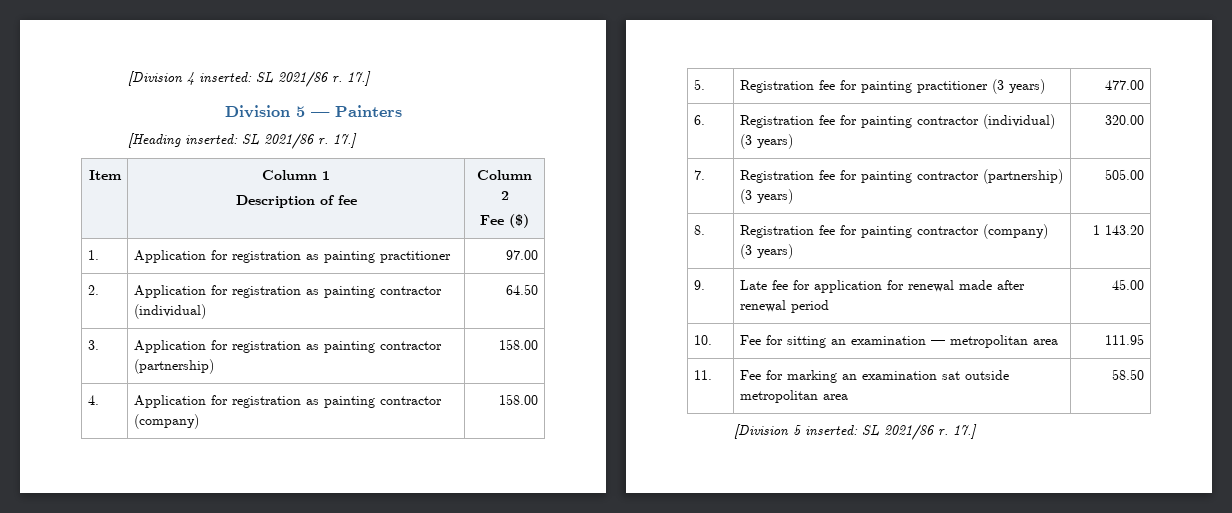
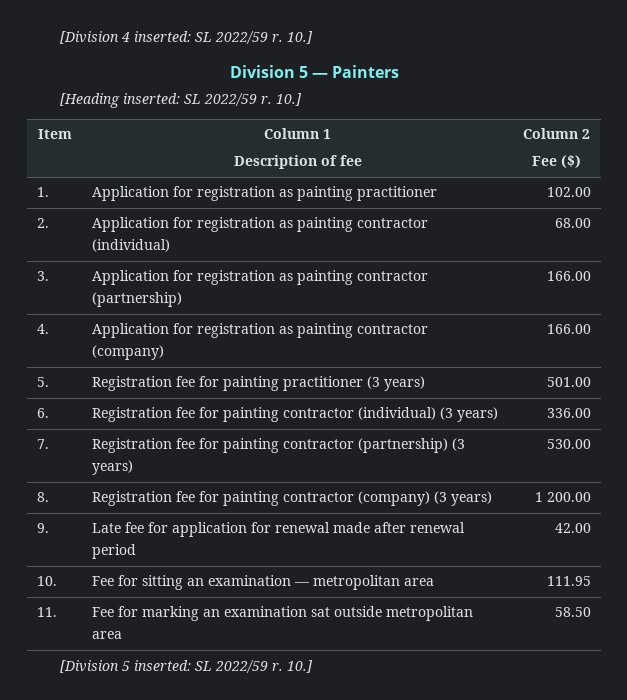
- [Division 4 inserted: SL 2021/86 r. 17.]
+ [Division 4 inserted: SL 2022/59 r. 10.]
- [Heading inserted: SL 2021/86 r. 17.]
+ [Heading inserted: SL 2022/59 r. 10.]
- 1. | Application for registration as painting practitioner | 97.00
+ 1. | Application for registration as painting practitioner | 102.00
- 2. | Application for registration as painting contractor (individual) | 64.50
+ 2. | Application for registration as painting contractor (individual) | 68.00
- 3. | Application for registration as painting contractor (partnership) | 158.00
+ 3. | Application for registration as painting contractor (partnership) | 166.00
- 4. | Application for registration as painting contractor (company) | 158.00
+ 4. | Application for registration as painting contractor (company) | 166.00
- 5. | Registration fee for painting practitioner (3 years) | 477.00
+ 5. | Registration fee for painting practitioner (3 years) | 501.00
- 6. | Registration fee for painting contractor (individual) (3 years) | 320.00
+ 6. | Registration fee for painting contractor (individual) (3 years) | 336.00
- 7. | Registration fee for painting contractor (partnership) (3 years) | 505.00
+ 7. | Registration fee for painting contractor (partnership) (3 years) | 530.00
- 8. | Registration fee for painting contractor (company) (3 years) | 1 143.20
+ 8. | Registration fee for painting contractor (company) (3 years) | 1 200.00
- 9. | Late fee for application for renewal made after renewal period | 45.00
+ 9. | Late fee for application for renewal made after renewal period | 42.00
- [Division 5 inserted: SL 2021/86 r. 17.]
+ [Division 5 inserted: SL 2022/59 r. 10.]

